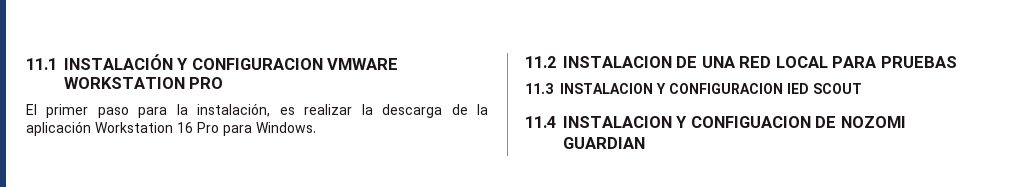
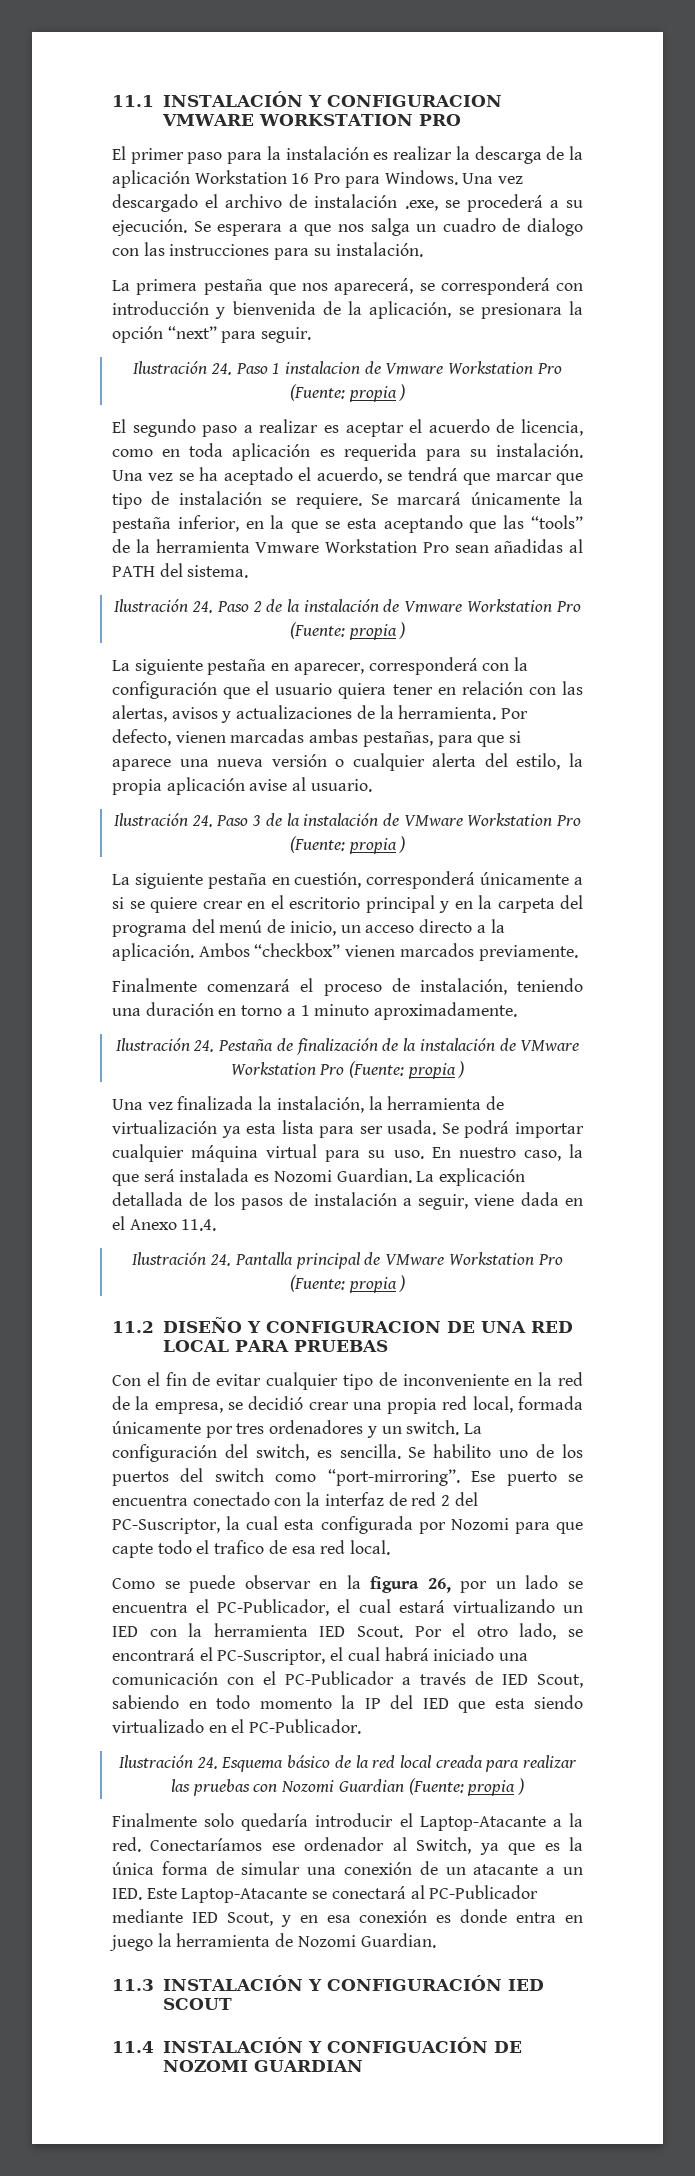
- El primer paso para la instalación, es realizar la descarga de la aplicación Workstation 16 Pro para Windows.
- 11.2 INSTALACION DE UNA RED LOCAL PARA PRUEBAS
+ El primer paso para la instalación es realizar la descarga de la aplicación Workstation 16 Pro para Windows. Una vez descargado el archivo de instalación .exe, se procederá a su ejecución. Se esperara a que nos salga un cuadro de dialogo con las instrucciones para su instalación.
+ La primera pestaña que nos aparecerá, se corresponderá con introducción y bienvenida de la aplicación, se presionara la opción “next” para seguir.
+ Ilustración 24. Paso 1 instalacion de Vmware Workstation Pro (Fuente: propia )
+ El segundo paso a realizar es aceptar el acuerdo de licencia, como en toda aplicación es requerida para su instalación. Una vez se ha aceptado el acuerdo, se tendrá que marcar que tipo de instalación se requiere. Se marcará únicamente la pestaña inferior, en la que se esta aceptando que las “tools” de la herramienta Vmware Workstation Pro sean añadidas al PATH del sistema.
+ Ilustración 24. Paso 2 de la instalación de Vmware Workstation Pro (Fuente: propia )
+ La siguiente pestaña en aparecer, corresponderá con la configuración que el usuario quiera tener en relación con las alertas, avisos y actualizaciones de la herramienta. Por defecto, vienen marcadas ambas pestañas, para que si aparece una nueva versión o cualquier alerta del estilo, la propia aplicación avise al usuario.
+ Ilustración 24. Paso 3 de la instalación de VMware Workstation Pro (Fuente: propia )
+ La siguiente pestaña en cuestión, corresponderá únicamente a si se quiere crear en el escritorio principal y en la carpeta del programa del menú de inicio, un acceso directo a la aplicación. Ambos “checkbox” vienen marcados previamente.
+ Finalmente comenzará el proceso de instalación, teniendo una duración en torno a 1 minuto aproximadamente.
+ Ilustración 24. Pestaña de finalización de la instalación de VMware Workstation Pro (Fuente: propia )
+ Una vez finalizada la instalación, la herramienta de virtualización ya esta lista para ser usada. Se podrá importar cualquier máquina virtual para su uso. En nuestro caso, la que será instalada es Nozomi Guardian. La explicación detallada de los pasos de instalación a seguir, viene dada en el Anexo 11.4.
+ Ilustración 24. Pantalla principal de VMware Workstation Pro (Fuente: propia )
+ 11.2 DISEÑO Y CONFIGURACION DE UNA RED LOCAL PARA PRUEBAS
- 11.3 INSTALACION Y CONFIGURACION IED SCOUT
+ Con el fin de evitar cualquier tipo de inconveniente en la red de la empresa, se decidió crear una propia red local, formada únicamente por tres ordenadores y un switch. La configuración del switch, es sencilla. Se habilito uno de los puertos del switch como “port-mirroring”. Ese puerto se encuentra conectado con la interfaz de red 2 del PC-Suscriptor, la cual esta configurada por Nozomi para que capte todo el trafico de esa red local.
+ Como se puede observar en la figura 26, por un lado se encuentra el PC-Publicador, el cual estará virtualizando un IED con la herramienta IED Scout. Por el otro lado, se encontrará el PC-Suscriptor, el cual habrá iniciado una comunicación con el PC-Publicador a través de IED Scout, sabiendo en todo momento la IP del IED que esta siendo virtualizado en el PC-Publicador.
+ Ilustración 24. Esquema básico de la red local creada para realizar las pruebas con Nozomi Guardian (Fuente: propia )
+ Finalmente solo quedaría introducir el Laptop-Atacante a la red. Conectaríamos ese ordenador al Switch, ya que es la única forma de simular una conexión de un atacante a un IED. Este Laptop-Atacante se conectará al PC-Publicador mediante IED Scout, y en esa conexión es donde entra en juego la herramienta de Nozomi Guardian.
+ 11.3 INSTALACIÓN Y CONFIGURACIÓN IED SCOUT
- 11.4 INSTALACION Y CONFIGUACION DE NOZOMI GUARDIAN
+ 11.4 INSTALACIÓN Y CONFIGUACIÓN DE NOZOMI GUARDIAN

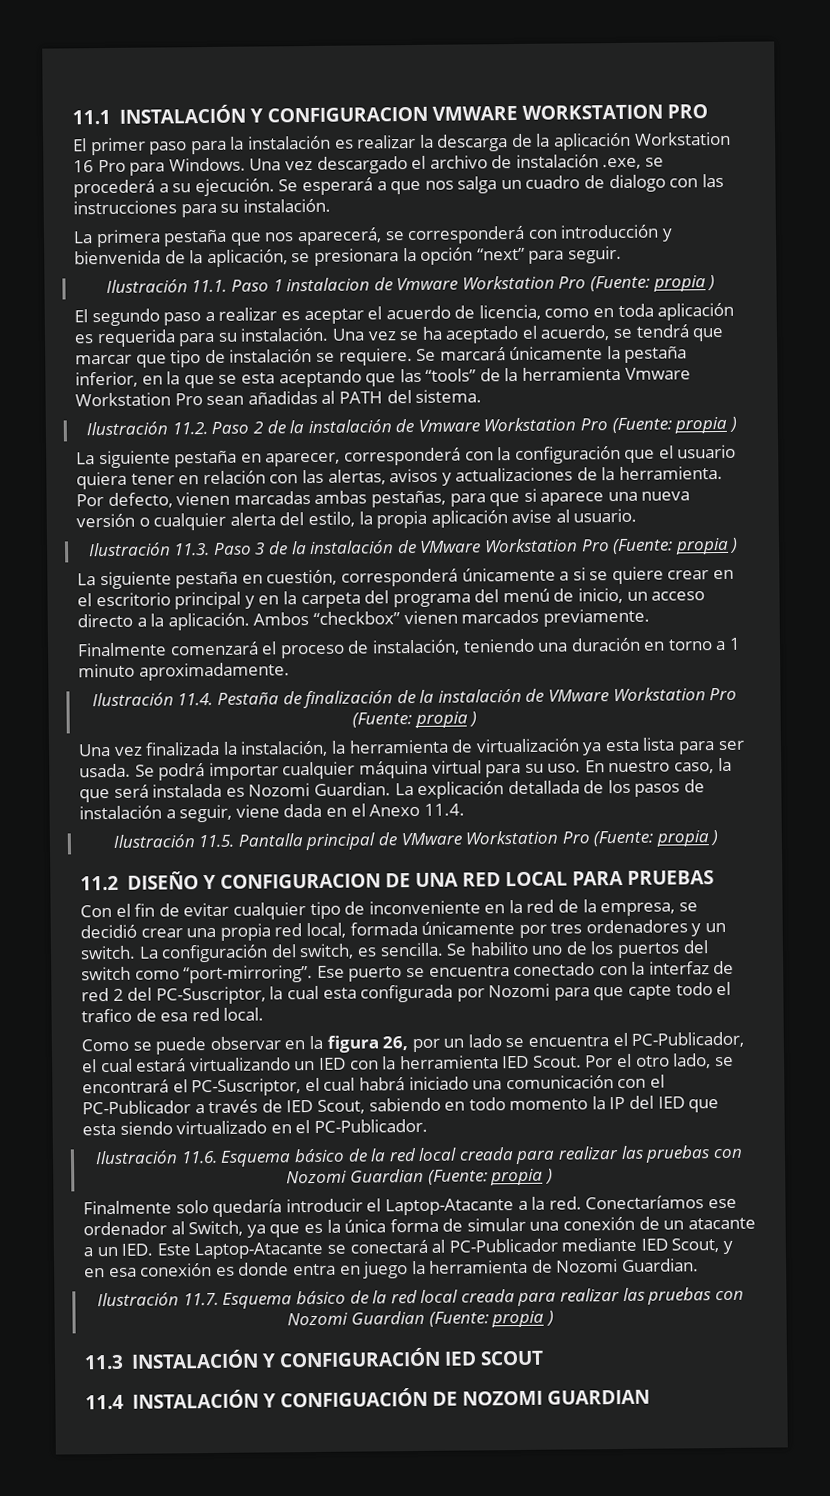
- Se esperara a que nos salga un cuadro de dialogo con las instrucciones para su instalación.
+ Se esperará a que nos salga un cuadro de dialogo con las instrucciones para su instalación.
- Ilustración 24. Paso 1 instalacion de Vmware Workstation Pro (Fuente: propia )
+ Ilustración 11.1. Paso 1 instalacion de Vmware Workstation Pro (Fuente: propia )
- Ilustración 24. Paso 2 de la instalación de Vmware Workstation Pro (Fuente: propia )
+ Ilustración 11.2. Paso 2 de la instalación de Vmware Workstation Pro (Fuente: propia )
- Ilustración 24. Paso 3 de la instalación de VMware Workstation Pro (Fuente: propia )
+ Ilustración 11.3. Paso 3 de la instalación de VMware Workstation Pro (Fuente: propia )
- Ilustración 24. Pestaña de finalización de la instalación de VMware Workstation Pro (Fuente: propia )
+ Ilustración 11.4. Pestaña de finalización de la instalación de VMware Workstation Pro (Fuente: propia )
- Ilustración 24. Pantalla principal de VMware Workstation Pro (Fuente: propia )
+ Ilustración 11.5. Pantalla principal de VMware Workstation Pro (Fuente: propia )
- Ilustración 24. Esquema básico de la red local creada para realizar las pruebas con Nozomi Guardian (Fuente: propia )
+ Ilustración 11.6. Esquema básico de la red local creada para realizar las pruebas con Nozomi Guardian (Fuente: propia )
+ Ilustración 11.7. Esquema básico de la red local creada para realizar las pruebas con Nozomi Guardian (Fuente: propia )

